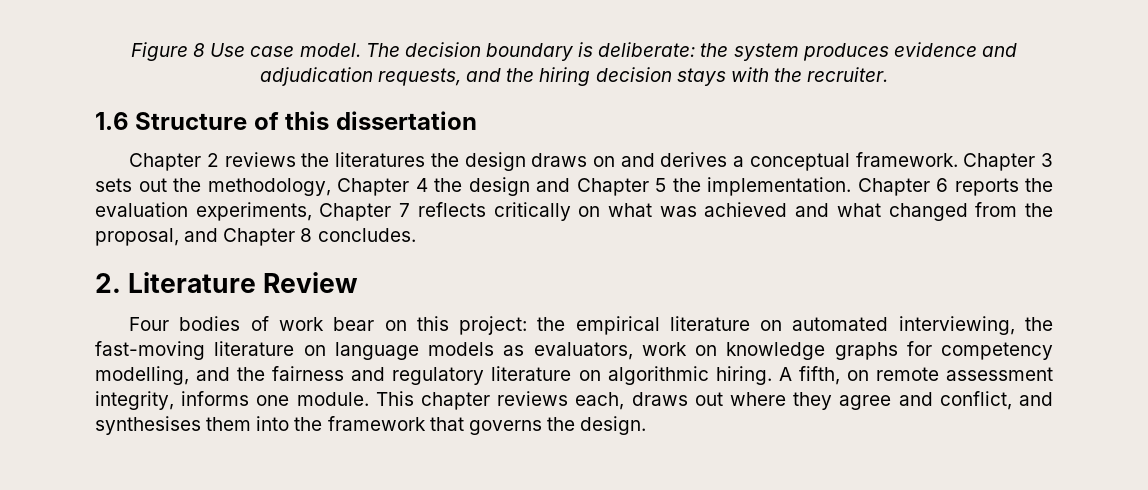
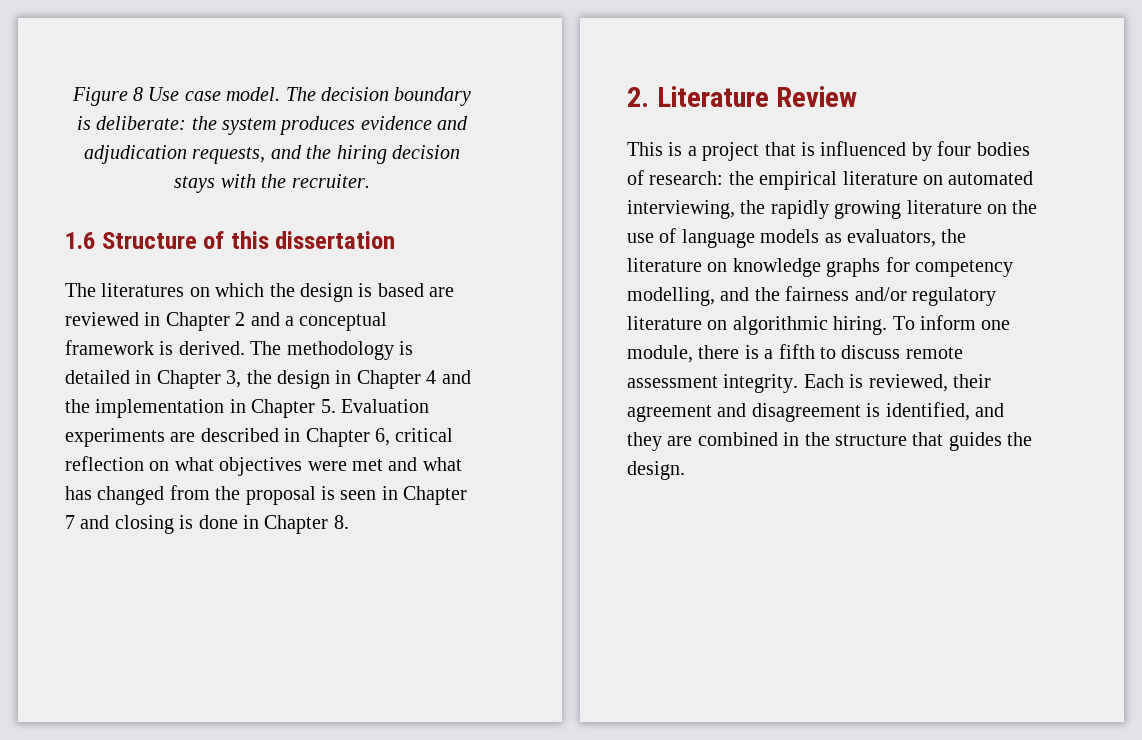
- Chapter 2 reviews the literatures the design draws on and derives a conceptual framework. Chapter 3 sets out the methodology, Chapter 4 the design and Chapter 5 the implementation. Chapter 6 reports the evaluation experiments, Chapter 7 reflects critically on what was achieved and what changed from the proposal, and Chapter 8 concludes.
+ The literatures on which the design is based are reviewed in Chapter 2 and a conceptual framework is derived. The methodology is detailed in Chapter 3, the design in Chapter 4 and the implementation in Chapter 5. Evaluation experiments are described in Chapter 6, critical reflection on what objectives were met and what has changed from the proposal is seen in Chapter 7 and closing is done in Chapter 8.
  2. Literature Review
- Four bodies of work bear on this project: the empirical literature on automated interviewing, the fast-moving literature on language models as evaluators, work on knowledge graphs for competency modelling, and the fairness and regulatory literature on algorithmic hiring.
+ This is a project that is influenced by four bodies of research: the empirical literature on automated interviewing, the rapidly growing literature on the use of language models as evaluators, the literature on knowledge graphs for competency modelling, and the fairness and/or regulatory literature on algorithmic hiring.
- A fifth, on remote assessment integrity, informs one module. This chapter reviews each, draws out where they agree and conflict, and synthesises them into the framework that governs the design.
+ To inform one module, there is a fifth to discuss remote assessment integrity. Each is reviewed, their agreement and disagreement is identified, and they are combined in the structure that guides the design.

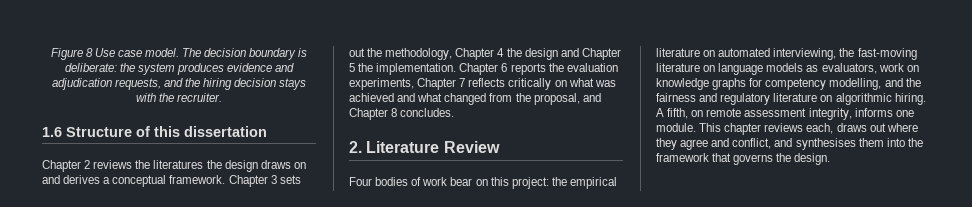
- The literatures on which the design is based are reviewed in Chapter 2 and a conceptual framework is derived. The methodology is detailed in Chapter 3, the design in Chapter 4 and the implementation in Chapter 5. Evaluation experiments are described in Chapter 6, critical reflection on what objectives were met and what has changed from the proposal is seen in Chapter 7 and closing is done in Chapter 8.
+ Chapter 2 reviews the literatures the design draws on and derives a conceptual framework. Chapter 3 sets out the methodology, Chapter 4 the design and Chapter 5 the implementation. Chapter 6 reports the evaluation experiments, Chapter 7 reflects critically on what was achieved and what changed from the proposal, and Chapter 8 concludes.
  2. Literature Review
- This is a project that is influenced by four bodies of research: the empirical literature on automated interviewing, the rapidly growing literature on the use of language models as evaluators, the literature on knowledge graphs for competency modelling, and the fairness and/or regulatory literature on algorithmic hiring.
+ Four bodies of work bear on this project: the empirical literature on automated interviewing, the fast-moving literature on language models as evaluators, work on knowledge graphs for competency modelling, and the fairness and regulatory literature on algorithmic hiring.
- To inform one module, there is a fifth to discuss remote assessment integrity. Each is reviewed, their agreement and disagreement is identified, and they are combined in the structure that guides the design.
+ A fifth, on remote assessment integrity, informs one module. This chapter reviews each, draws out where they agree and conflict, and synthesises them into the framework that governs the design.

